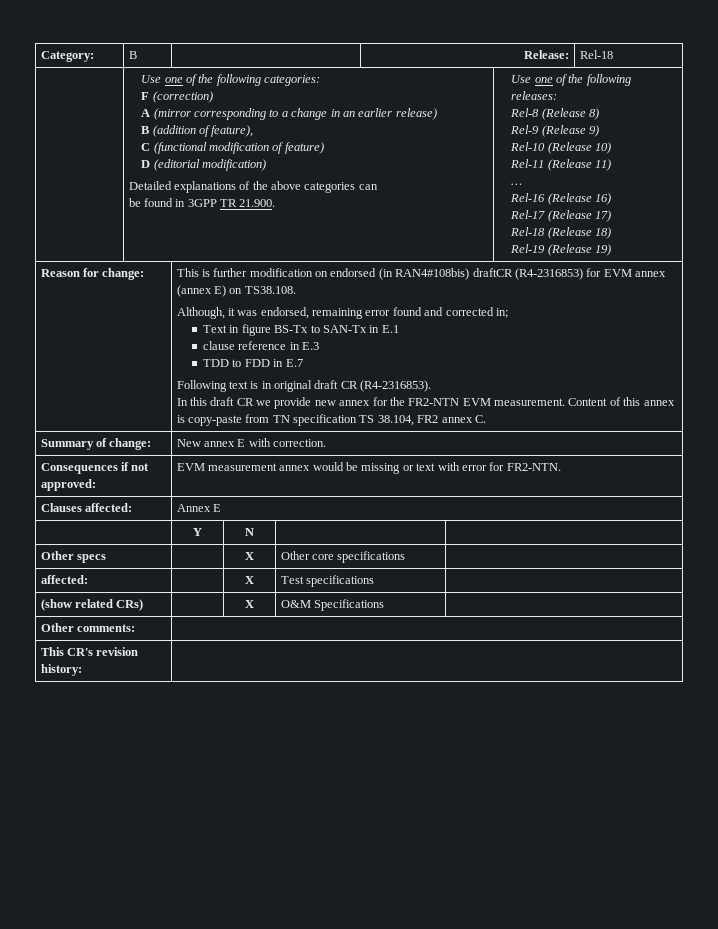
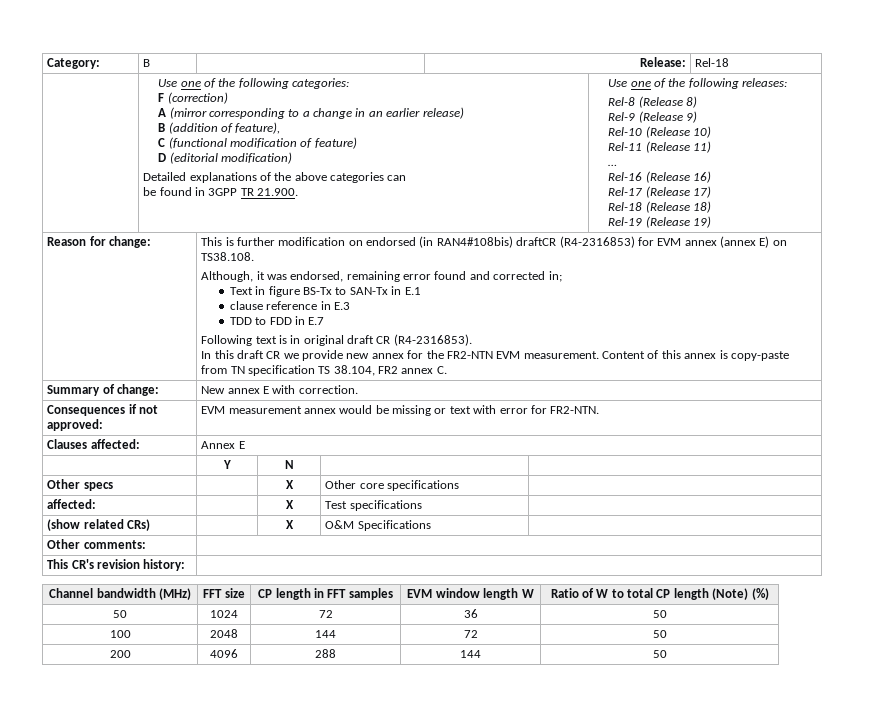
+ Channel bandwidth (MHz) | FFT size | CP length in FFT samples | EVM window length W | Ratio of W to total CP length (Note) (%)
+ 50 | 1024 | 72 | 36 | 50
+ 100 | 2048 | 144 | 72 | 50
+ 200 | 4096 | 288 | 144 | 50

